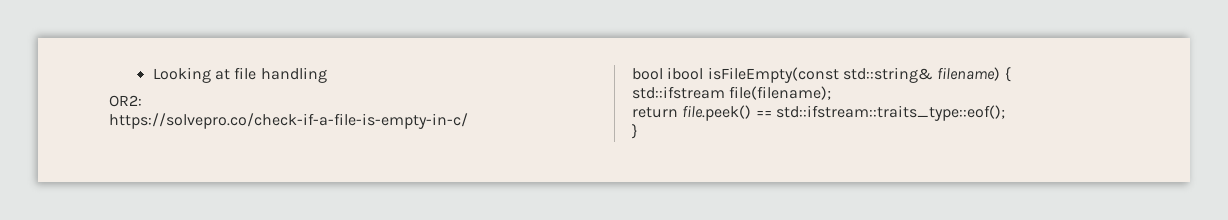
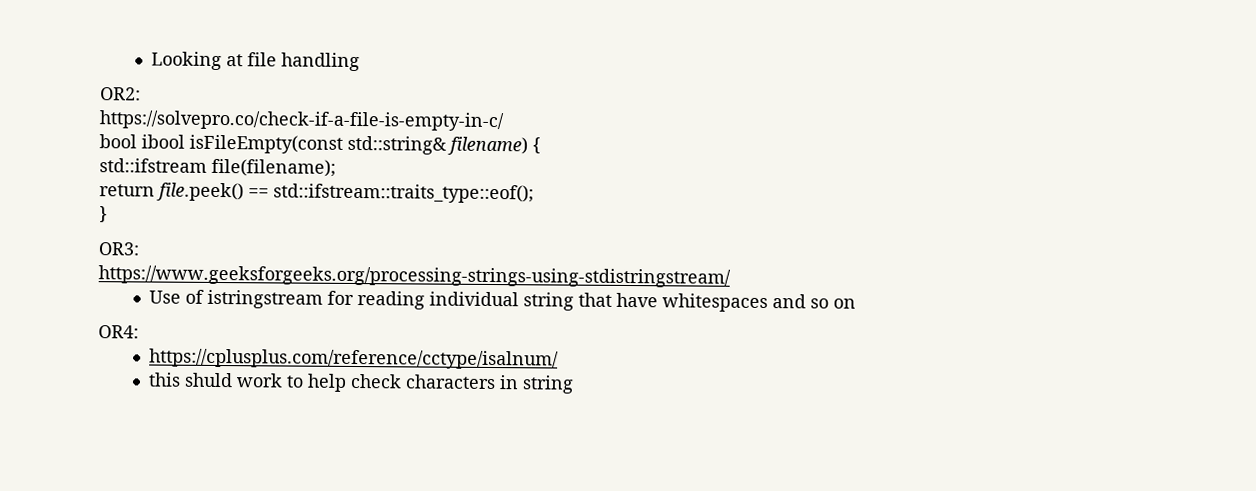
+ OR3:
+ https://www.geeksforgeeks.org/processing-strings-using-stdistringstream/
+ Use of istringstream for reading individual string that have whitespaces and so on
+ OR4:
+ https://cplusplus.com/reference/cctype/isalnum/
+ this shuld work to help check characters in string

